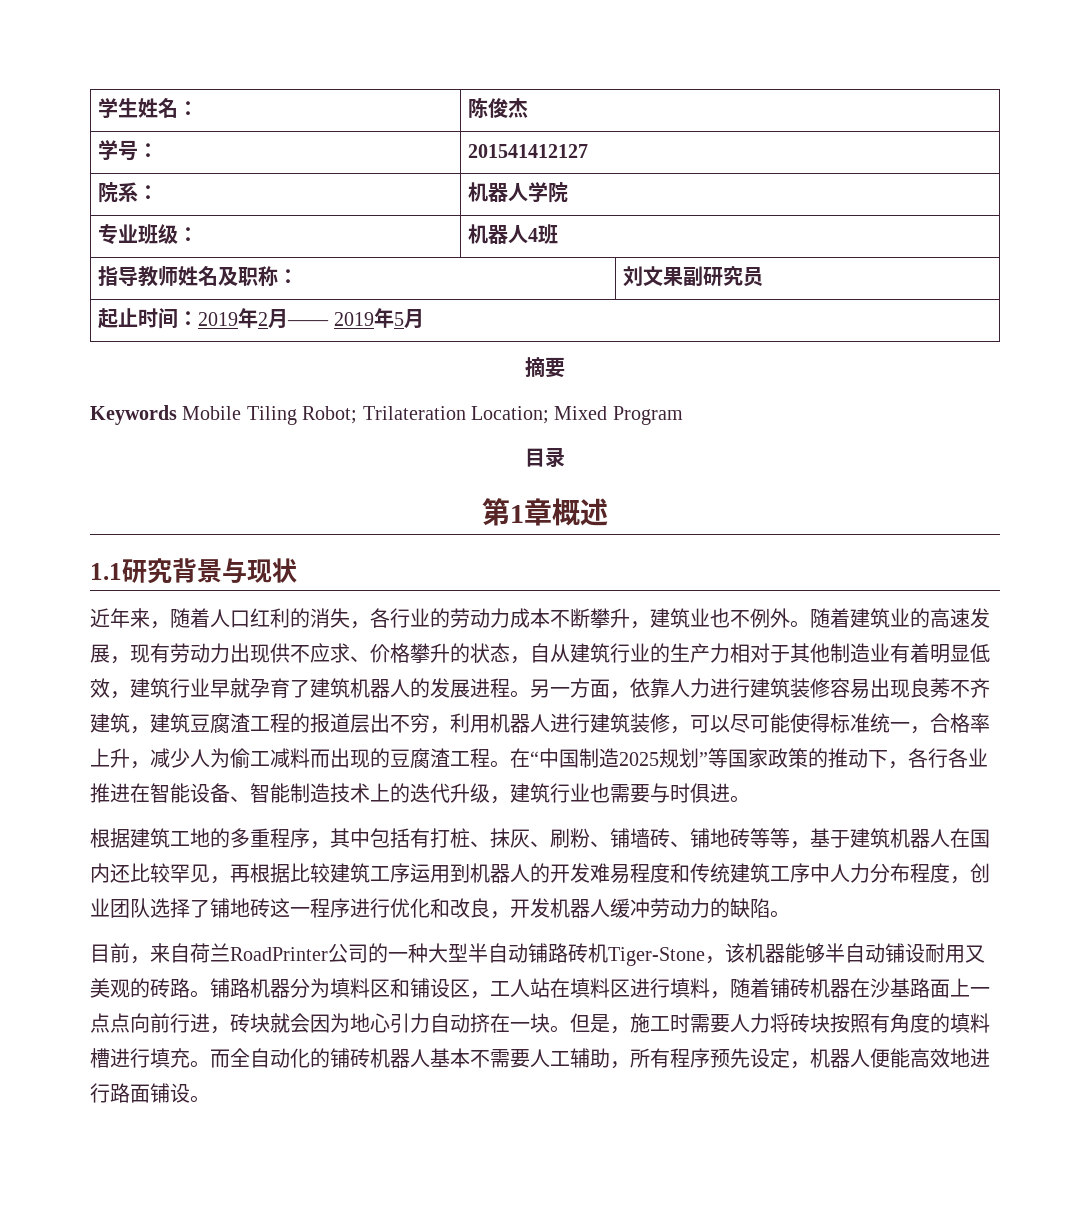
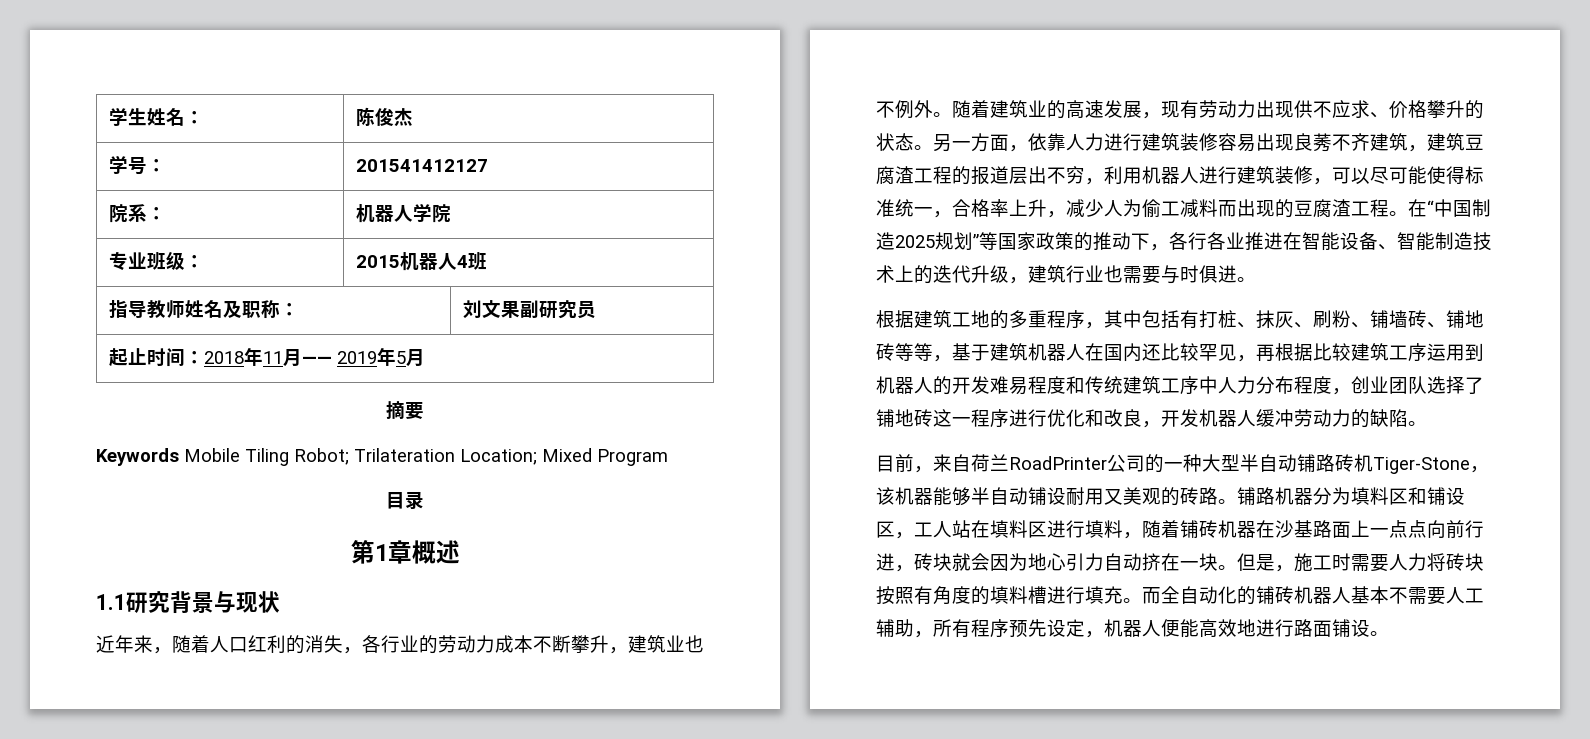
- 专业班级： | 机器人4班
+ 专业班级： | 2015机器人4班
- 起止时间：2019年2月—— 2019年5月
+ 起止时间：2018年11月—— 2019年5月
- 随着建筑业的高速发展，现有劳动力出现供不应求、价格攀升的状态，自从建筑行业的生产力相对于其他制造业有着明显低效，建筑行业早就孕育了建筑机器人的发展进程。
+ 随着建筑业的高速发展，现有劳动力出现供不应求、价格攀升的状态。

